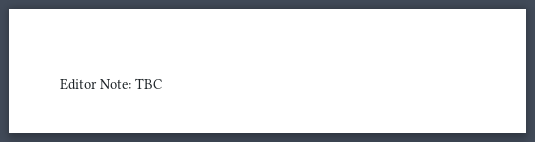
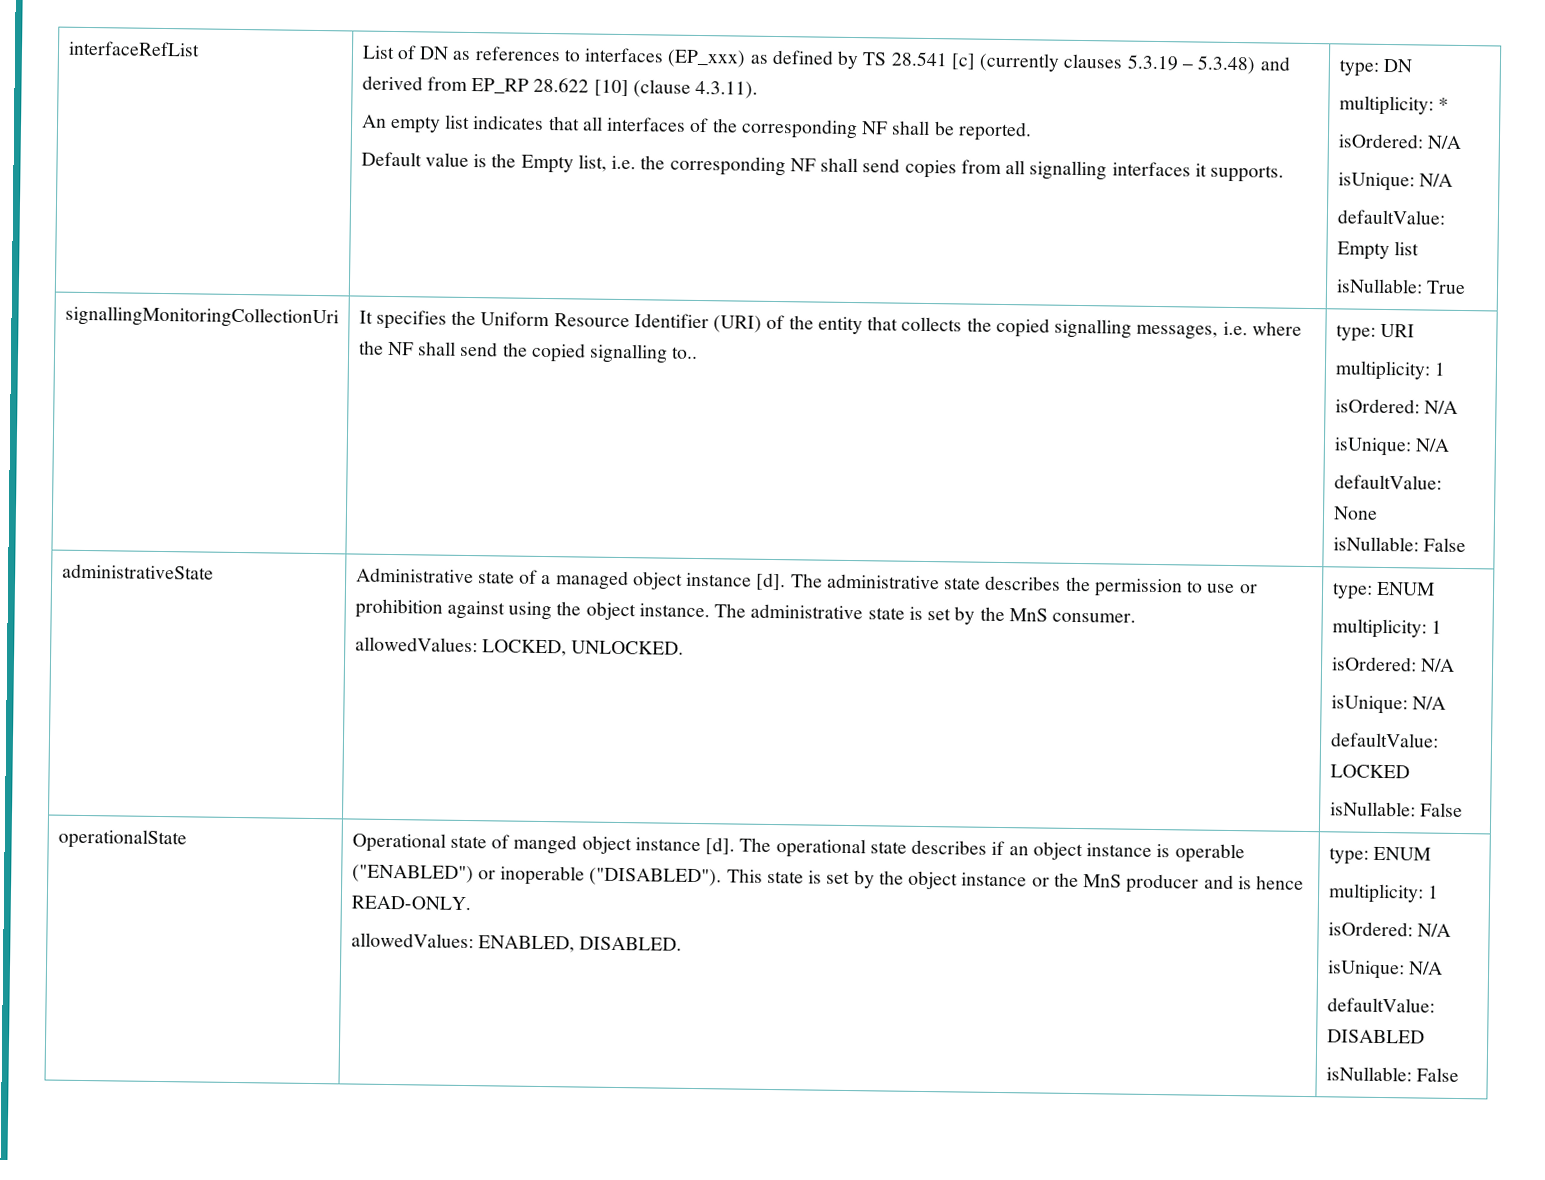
- Editor Note: TBC
+ interfaceRefList | List of DN as references to interfaces (EP_xxx) as defined by TS 28.541 [c] (currently clauses 5.3.19 – 5.3.48) and derived from EP_RP 28.622 [10] (clause 4.3.11).
+ An empty list indicates that all interfaces of the corresponding NF shall be reported.
+ Default value is the Empty list, i.e. the corresponding NF shall send copies from all signalling interfaces it supports. | type: DN
+ multiplicity: *
+ isOrdered: N/A
+ isUnique: N/A
+ defaultValue: Empty list
+ isNullable: True
+ signallingMonitoringCollectionUri | It specifies the Uniform Resource Identifier (URI) of the entity that collects the copied signalling messages, i.e. where the NF shall send the copied signalling to.. | type: URI
+ multiplicity: 1
+ isOrdered: N/A
+ isUnique: N/A
+ defaultValue: None
+ isNullable: False
+ administrativeState | Administrative state of a managed object instance [d]. The administrative state describes the permission to use or prohibition against using the object instance. The administrative state is set by the MnS consumer.
+ allowedValues: LOCKED, UNLOCKED. | type: ENUM
+ multiplicity: 1
+ isOrdered: N/A
+ isUnique: N/A
+ defaultValue: LOCKED
+ isNullable: False
+ operationalState | Operational state of manged object instance [d]. The operational state describes if an object instance is operable ("ENABLED") or inoperable ("DISABLED"). This state is set by the object instance or the MnS producer and is hence READ-ONLY.
+ allowedValues: ENABLED, DISABLED. | type: ENUM
+ multiplicity: 1
+ isOrdered: N/A
+ isUnique: N/A
+ defaultValue: DISABLED
+ isNullable: False

